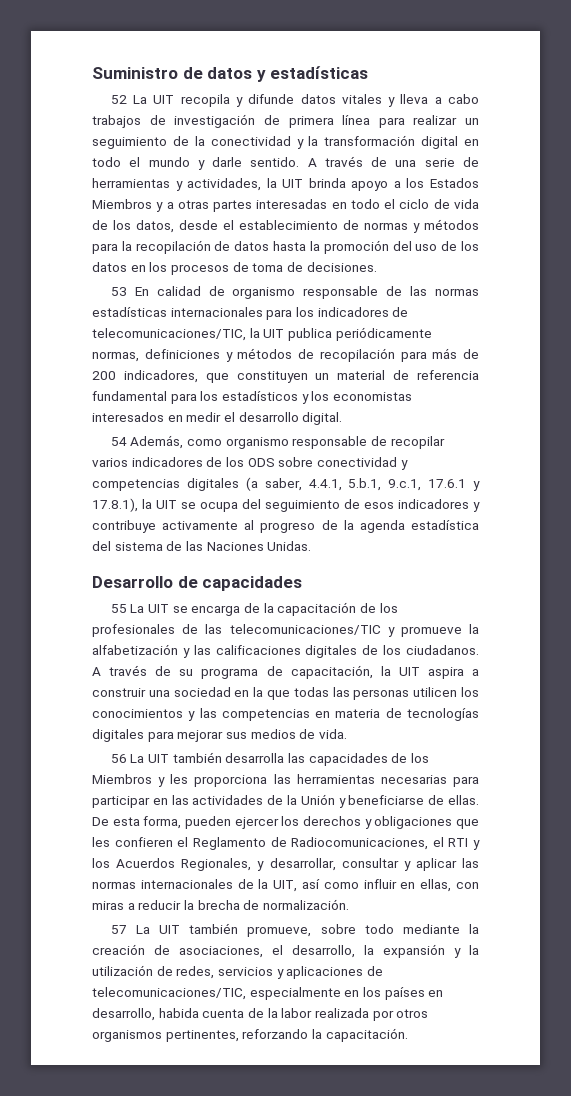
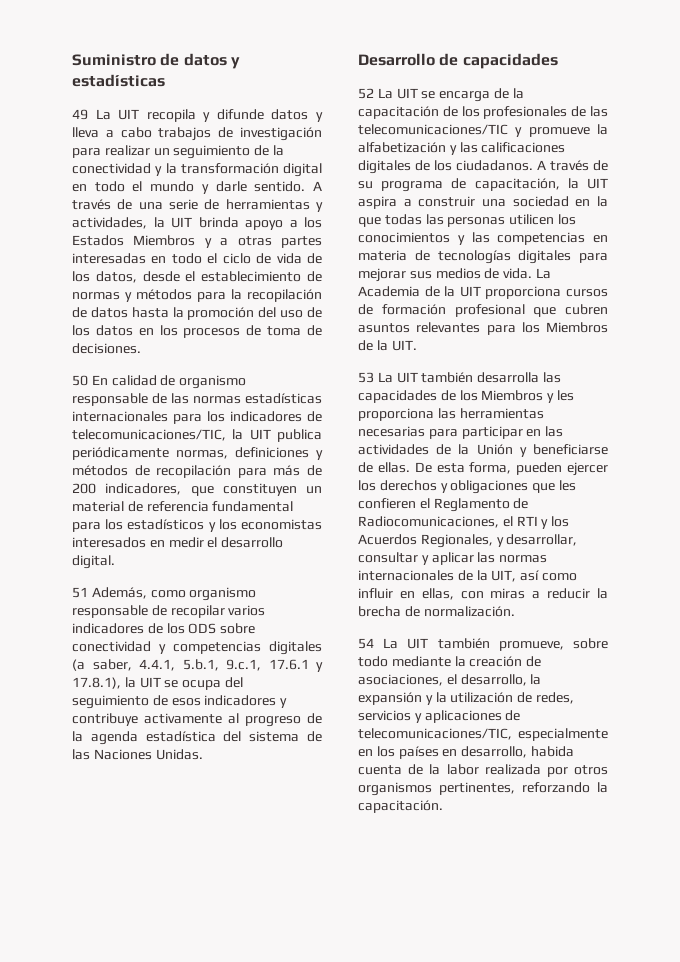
- 52 La UIT recopila y difunde datos vitales y lleva a cabo trabajos de investigación de primera línea para realizar un seguimiento de la conectividad y la transformación digital en todo el mundo y darle sentido.
+ 49 La UIT recopila y difunde datos y lleva a cabo trabajos de investigación para realizar un seguimiento de la conectividad y la transformación digital en todo el mundo y darle sentido.
- 53 En calidad de organismo responsable de las normas estadísticas internacionales para los indicadores de telecomunicaciones/TIC, la UIT publica periódicamente normas, definiciones y métodos de recopilación para más de 200 indicadores, que constituyen un material de referencia fundamental para los estadísticos y los economistas interesados en medir el desarrollo digital.
+ 50 En calidad de organismo responsable de las normas estadísticas internacionales para los indicadores de telecomunicaciones/TIC, la UIT publica periódicamente normas, definiciones y métodos de recopilación para más de 200 indicadores, que constituyen un material de referencia fundamental para los estadísticos y los economistas interesados en medir el desarrollo digital.
- 54 Además, como organismo responsable de recopilar varios indicadores de los ODS sobre conectividad y competencias digitales (a saber, 4.4.1, 5.b.1, 9.c.1, 17.6.1 y 17.8.1), la UIT se ocupa del seguimiento de esos indicadores y contribuye activamente al progreso de la agenda estadística del sistema de las Naciones Unidas.
+ 51 Además, como organismo responsable de recopilar varios indicadores de los ODS sobre conectividad y competencias digitales (a saber, 4.4.1, 5.b.1, 9.c.1, 17.6.1 y 17.8.1), la UIT se ocupa del seguimiento de esos indicadores y contribuye activamente al progreso de la agenda estadística del sistema de las Naciones Unidas.
- 55 La UIT se encarga de la capacitación de los profesionales de las telecomunicaciones/TIC y promueve la alfabetización y las calificaciones digitales de los ciudadanos.
+ 52 La UIT se encarga de la capacitación de los profesionales de las telecomunicaciones/TIC y promueve la alfabetización y las calificaciones digitales de los ciudadanos.
- A través de su programa de capacitación, la UIT aspira a construir una sociedad en la que todas las personas utilicen los conocimientos y las competencias en materia de tecnologías digitales para mejorar sus medios de vida.
- 56 La UIT también desarrolla las capacidades de los Miembros y les proporciona las herramientas necesarias para participar en las actividades de la Unión y beneficiarse de ellas.
+ A través de su programa de capacitación, la UIT aspira a construir una sociedad en la que todas las personas utilicen los conocimientos y las competencias en materia de tecnologías digitales para mejorar sus medios de vida. La Academia de la UIT proporciona cursos de formación profesional que cubren asuntos relevantes para los Miembros de la UIT.
+ 53 La UIT también desarrolla las capacidades de los Miembros y les proporciona las herramientas necesarias para participar en las actividades de la Unión y beneficiarse de ellas.
- 57 La UIT también promueve, sobre todo mediante la creación de asociaciones, el desarrollo, la expansión y la utilización de redes, servicios y aplicaciones de telecomunicaciones/TIC, especialmente en los países en desarrollo, habida cuenta de la labor realizada por otros organismos pertinentes, reforzando la capacitación.
+ 54 La UIT también promueve, sobre todo mediante la creación de asociaciones, el desarrollo, la expansión y la utilización de redes, servicios y aplicaciones de telecomunicaciones/TIC, especialmente en los países en desarrollo, habida cuenta de la labor realizada por otros organismos pertinentes, reforzando la capacitación.

